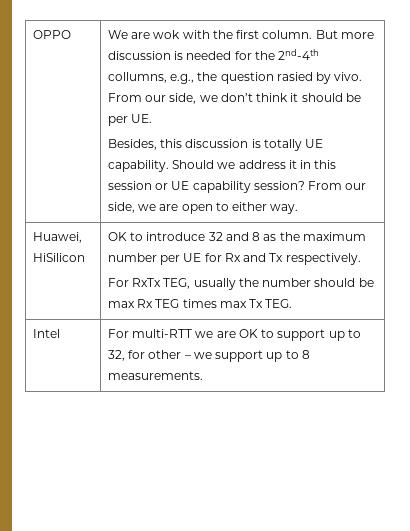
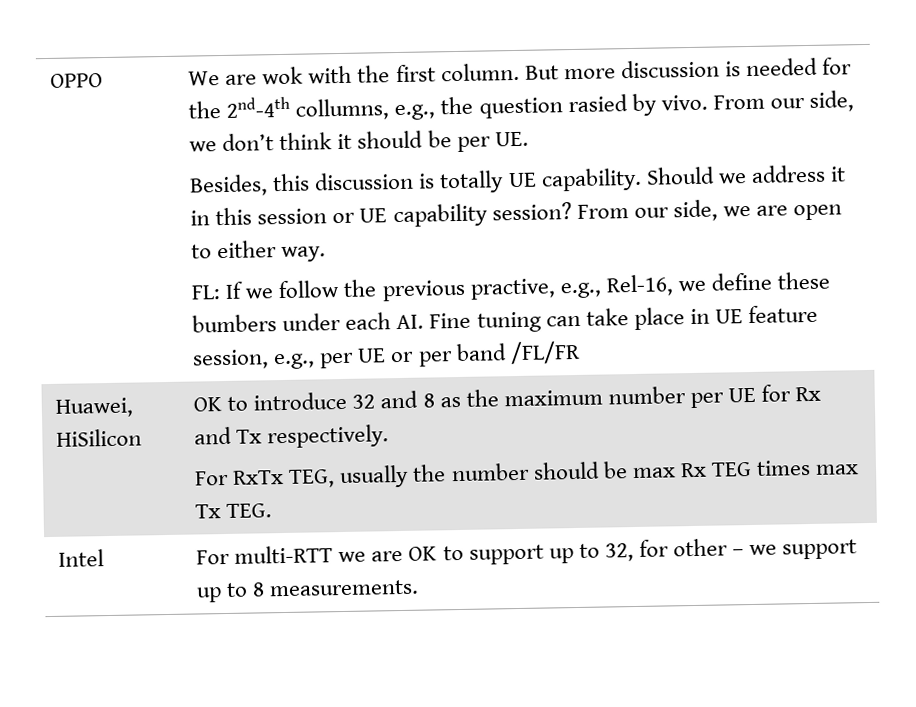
+ FL: If we follow the previous practive, e.g., Rel-16, we define these bumbers under each AI. Fine tuning can take place in UE feature session, e.g., per UE or per band /FL/FR

